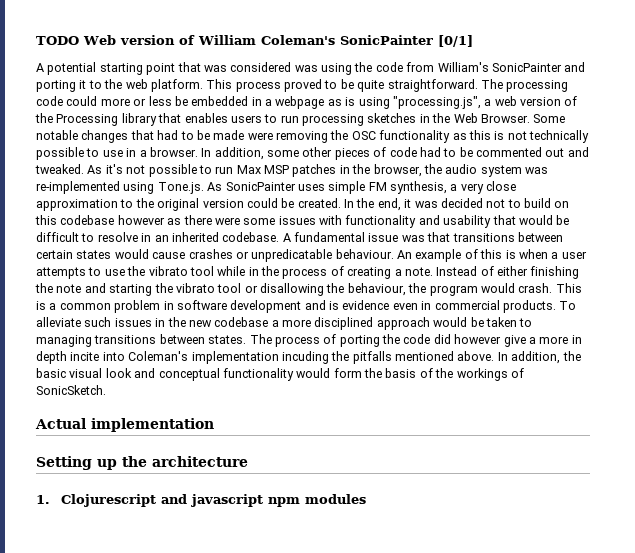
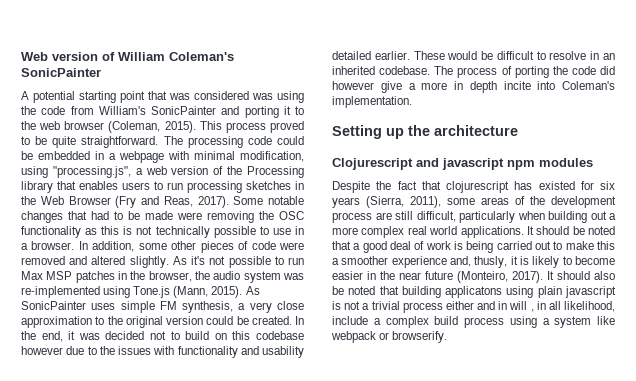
- TODO Web version of William Coleman's SonicPainter [0/1]
+ Web version of William Coleman's SonicPainter
- A potential starting point that was considered was using the code from William's SonicPainter and porting it to the web platform.
+ A potential starting point that was considered was using the code from William's SonicPainter and porting it to the web browser (Coleman, 2015).
- The processing code could more or less be embedded in a webpage as is using "processing.js", a web version of the Processing library that enables users to run processing sketches in the Web Browser.
+ The processing code could be embedded in a webpage with minimal modification, using "processing.js", a web version of the Processing library that enables users to run processing sketches in the Web Browser (Fry and Reas, 2017).
- In addition, some other pieces of code had to be commented out and tweaked.
+ In addition, some other pieces of code were removed and altered slightly.
- As it's not possible to run Max MSP patches in the browser, the audio system was re-implemented using Tone.js. As SonicPainter uses simple FM synthesis, a very close approximation to the original version could be created.
+ As it's not possible to run Max MSP patches in the browser, the audio system was re-implemented using Tone.js (Mann, 2015). As SonicPainter uses simple FM synthesis, a very close approximation to the original version could be created.
- In the end, it was decided not to build on this codebase however as there were some issues with functionality and usability that would be difficult to resolve in an inherited codebase.
+ In the end, it was decided not to build on this codebase however due to the issues with functionality and usability detailed earlier. These would be difficult to resolve in an inherited codebase.
- A fundamental issue was that transitions between certain states would cause crashes or unpredicatable behaviour. An example of this is when a user attempts to use the vibrato tool while in the process of creating a note. Instead of either finishing the note and starting the vibrato tool or disallowing the behaviour, the program would crash. This is a common problem in software development and is evidence even in commercial products. To alleviate such issues in the new codebase a more disciplined approach would be taken to managing transitions between states.
- The process of porting the code did however give a more in depth incite into Coleman's implementation incuding the pitfalls mentioned above. In addition, the basic visual look and conceptual functionality would form the basis of the workings of SonicSketch.
- Actual implementation
+ The process of porting the code did however give a more in depth incite into Coleman's implementation.
- 1. Clojurescript and javascript npm modules
+ Clojurescript and javascript npm modules
+ Despite the fact that clojurescript has existed for six years (Sierra, 2011), some areas of the development process are still difficult, particularly when building out a more complex real world applications. It should be noted that a good deal of work is being carried out to make this a smoother experience and, thusly, it is likely to become easier in the near future (Monteiro, 2017). It should also be noted that building applicatons using plain javascript is not a trivial process either and in will , in all likelihood, include a complex build process using a system like webpack or browserify.

